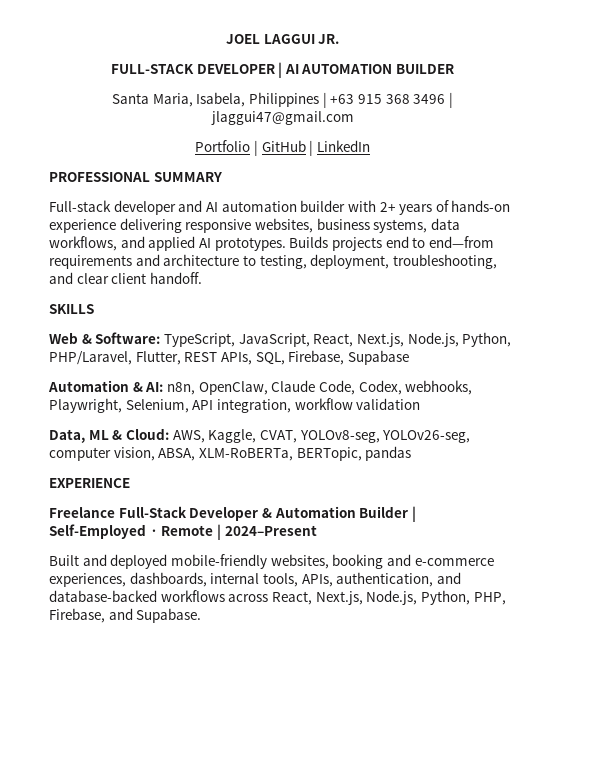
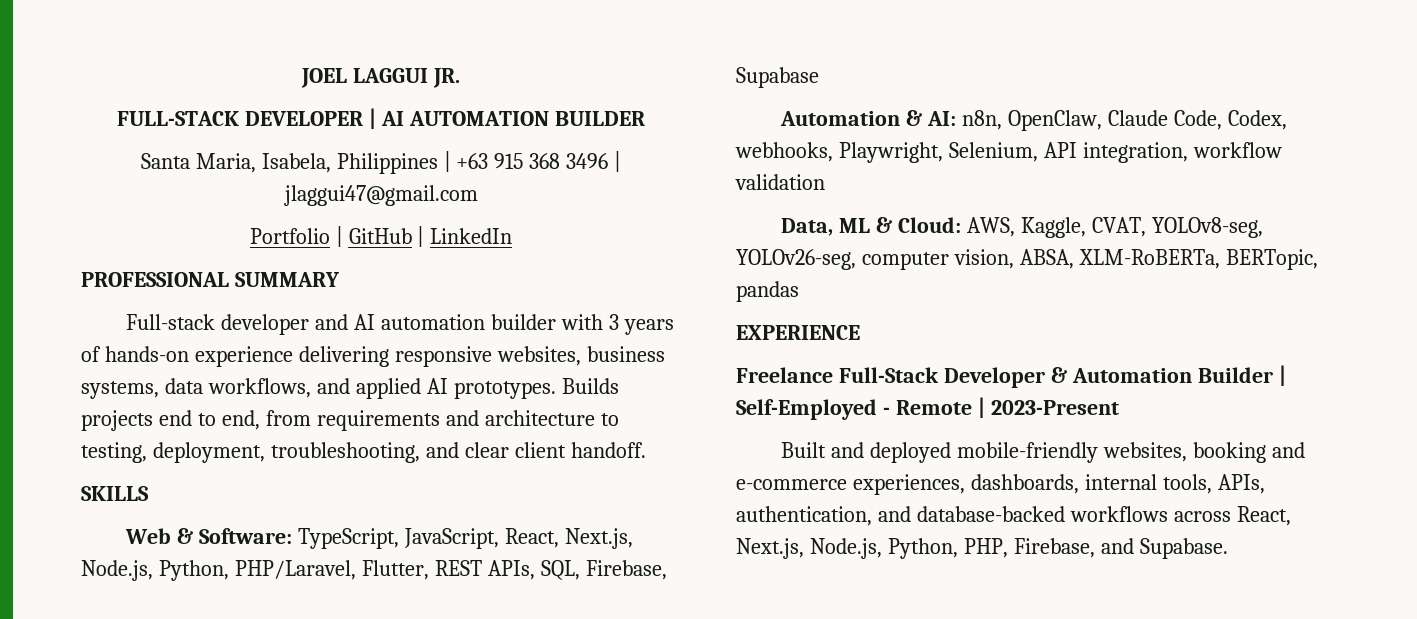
- Full-stack developer and AI automation builder with 2+ years of hands-on experience delivering responsive websites, business systems, data workflows, and applied AI prototypes.
+ Full-stack developer and AI automation builder with 3 years of hands-on experience delivering responsive websites, business systems, data workflows, and applied AI prototypes.
- Builds projects end to end—from requirements and architecture to testing, deployment, troubleshooting, and clear client handoff.
+ Builds projects end to end, from requirements and architecture to testing, deployment, troubleshooting, and clear client handoff.
- Freelance Full-Stack Developer & Automation Builder | Self-Employed · Remote | 2024–Present
+ Freelance Full-Stack Developer & Automation Builder | Self-Employed - Remote | 2023-Present

